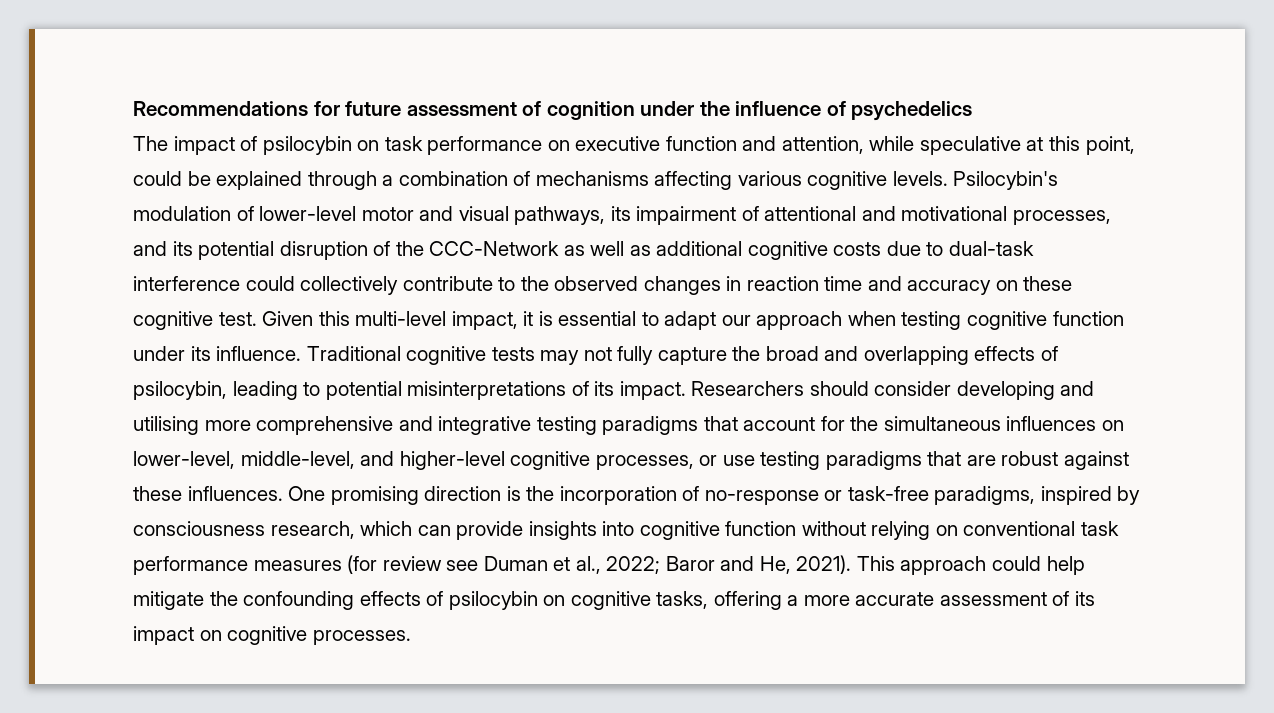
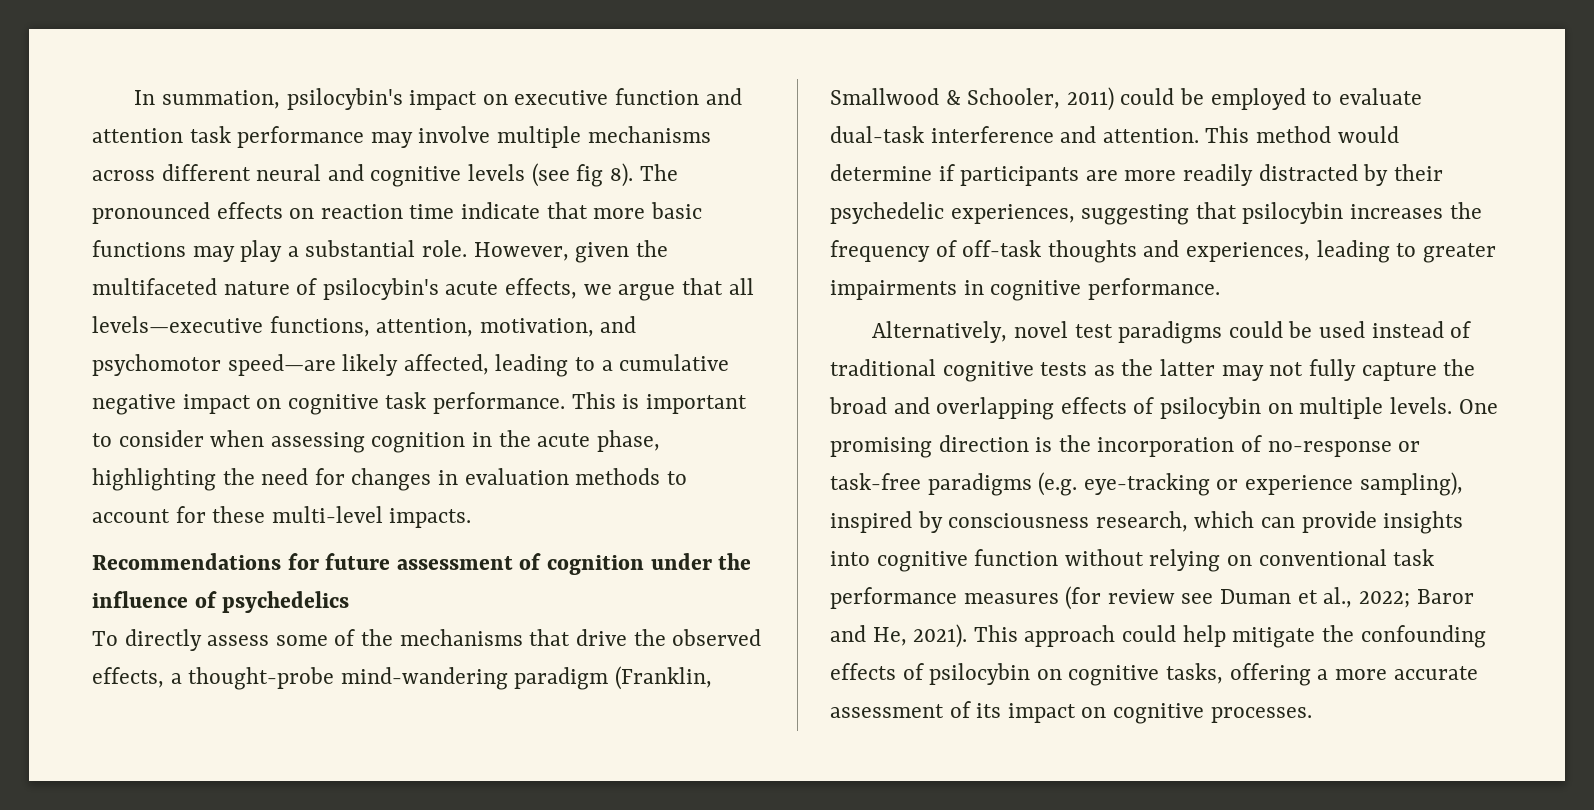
+ In summation, psilocybin's impact on executive function and attention task performance may involve multiple mechanisms across different neural and cognitive levels (see fig 8). The pronounced effects on reaction time indicate that more basic functions may play a substantial role. However, given the multifaceted nature of psilocybin's acute effects, we argue that all levels—executive functions, attention, motivation, and psychomotor speed—are likely affected, leading to a cumulative negative impact on cognitive task performance. This is important to consider when assessing cognition in the acute phase, highlighting the need for changes in evaluation methods to account for these multi-level impacts.
- The impact of psilocybin on task performance on executive function and attention, while speculative at this point, could be explained through a combination of mechanisms affecting various cognitive levels. Psilocybin's modulation of lower-level motor and visual pathways, its impairment of attentional and motivational processes, and its potential disruption of the CCC-Network as well as additional cognitive costs due to dual-task interference could collectively contribute to the observed changes in reaction time and accuracy on these cognitive test. Given this multi-level impact, it is essential to adapt our approach when testing cognitive function under its influence. Traditional cognitive tests may not fully capture the broad and overlapping effects of psilocybin, leading to potential misinterpretations of its impact. Researchers should consider developing and utilising more comprehensive and integrative testing paradigms that account for the simultaneous influences on lower-level, middle-level, and higher-level cognitive processes, or use testing paradigms that are robust against these influences.
+ To directly assess some of the mechanisms that drive the observed effects, a thought-probe mind-wandering paradigm (Franklin, Smallwood & Schooler, 2011) could be employed to evaluate dual-task interference and attention. This method would determine if participants are more readily distracted by their psychedelic experiences, suggesting that psilocybin increases the frequency of off-task thoughts and experiences, leading to greater impairments in cognitive performance.
+ Alternatively, novel test paradigms could be used instead of traditional cognitive tests as the latter may not fully capture the broad and overlapping effects of psilocybin on multiple levels.
- One promising direction is the incorporation of no-response or task-free paradigms, inspired by consciousness research, which can provide insights into cognitive function without relying on conventional task performance measures (for review see Duman et al., 2022; Baror and He, 2021).
+ One promising direction is the incorporation of no-response or task-free paradigms (e.g. eye-tracking or experience sampling), inspired by consciousness research, which can provide insights into cognitive function without relying on conventional task performance measures (for review see Duman et al., 2022; Baror and He, 2021).

